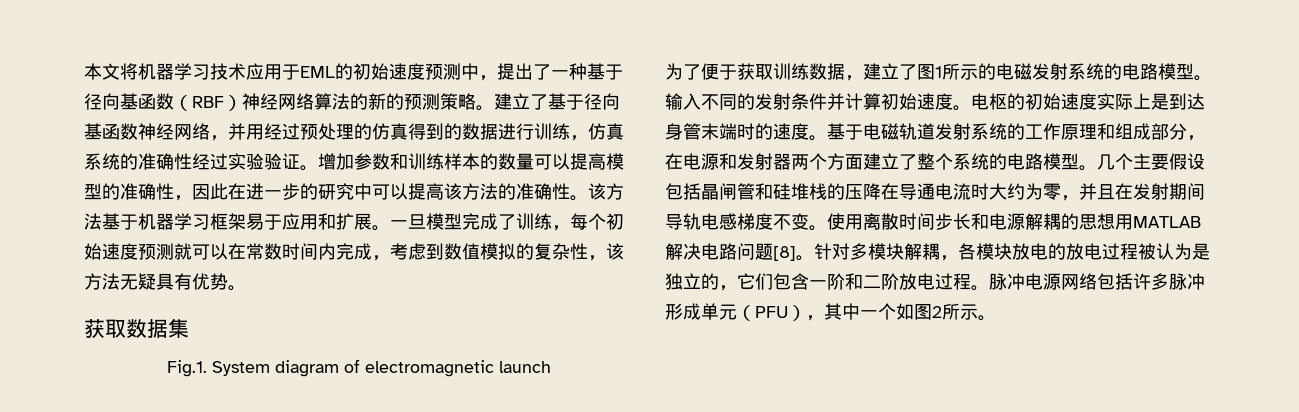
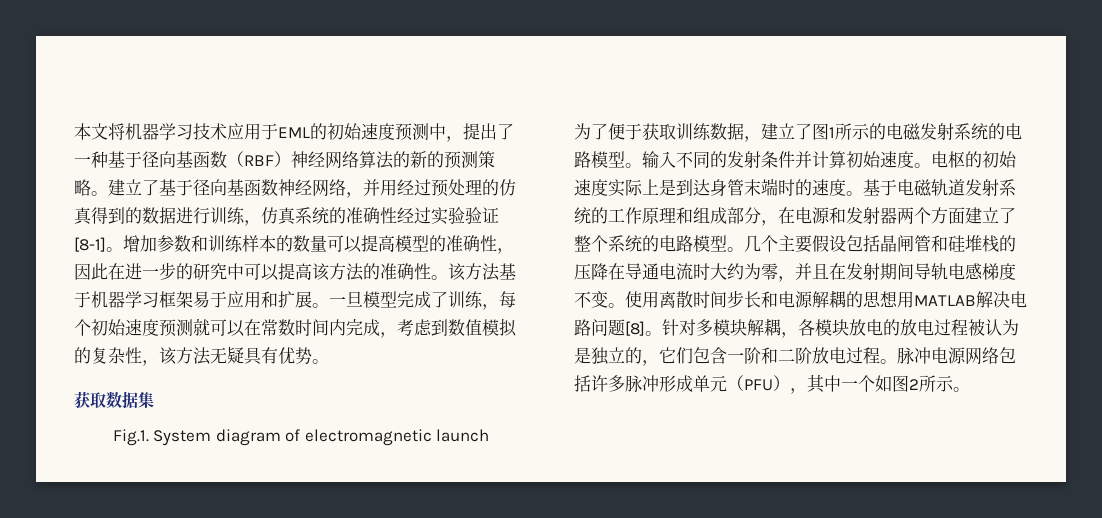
- 建立了基于径向基函数神经网络，并用经过预处理的仿真得到的数据进行训练，仿真系统的准确性经过实验验证。
+ 建立了基于径向基函数神经网络，并用经过预处理的仿真得到的数据进行训练，仿真系统的准确性经过实验验证[8-1]。

